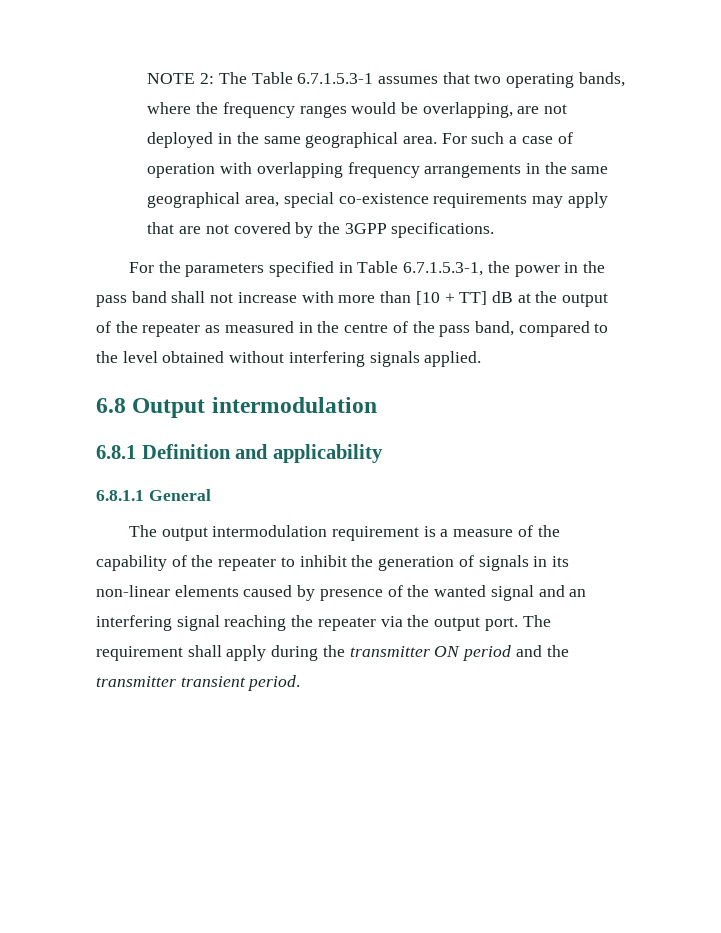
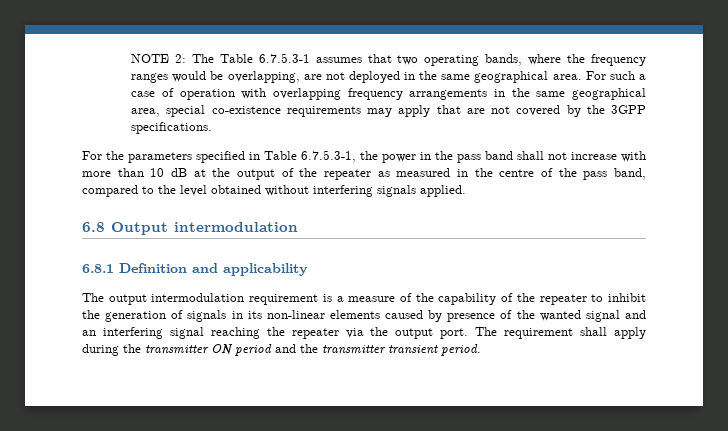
- NOTE 2: The Table 6.7.1.5.3-1 assumes that two operating bands, where the frequency ranges would be overlapping, are not deployed in the same geographical area.
+ NOTE 2: The Table 6.7.5.3-1 assumes that two operating bands, where the frequency ranges would be overlapping, are not deployed in the same geographical area.
- For the parameters specified in Table 6.7.1.5.3-1, the power in the pass band shall not increase with more than [10 + TT] dB at the output of the repeater as measured in the centre of the pass band, compared to the level obtained without interfering signals applied.
+ For the parameters specified in Table 6.7.5.3-1, the power in the pass band shall not increase with more than 10 dB at the output of the repeater as measured in the centre of the pass band, compared to the level obtained without interfering signals applied.
- 6.8.1.1 General

